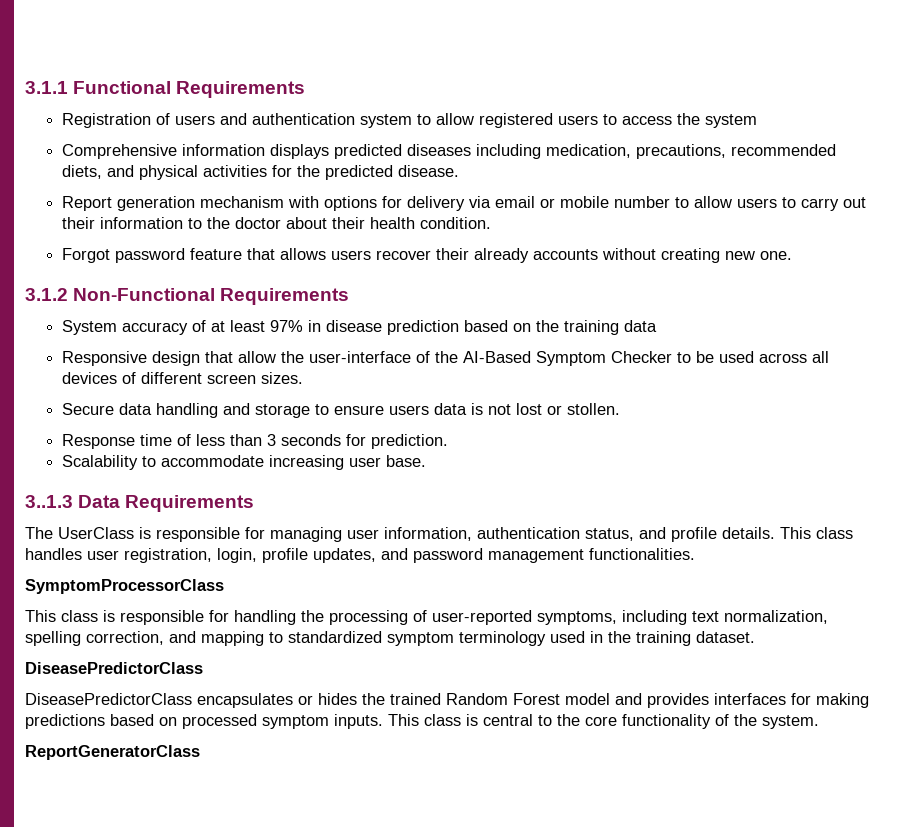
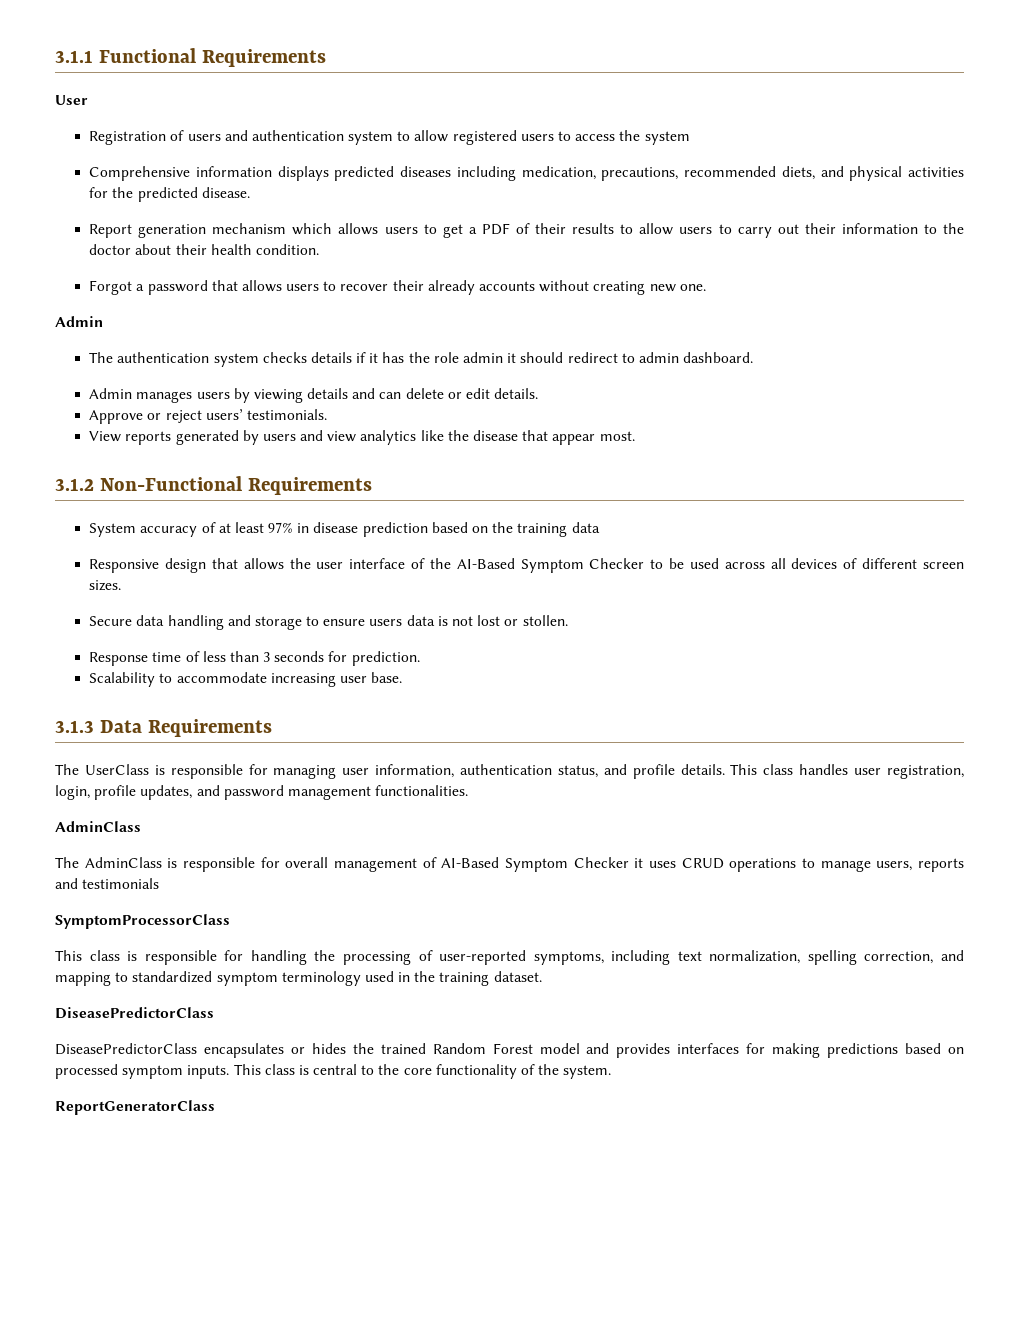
+ User
- Report generation mechanism with options for delivery via email or mobile number to allow users to carry out their information to the doctor about their health condition.
+ Report generation mechanism which allows users to get a PDF of their results to allow users to carry out their information to the doctor about their health condition.
- Forgot password feature that allows users recover their already accounts without creating new one.
+ Forgot a password that allows users to recover their already accounts without creating new one.
+ Admin
+ The authentication system checks details if it has the role admin it should redirect to admin dashboard.
+ Admin manages users by viewing details and can delete or edit details.
+ Approve or reject users’ testimonials.
+ View reports generated by users and view analytics like the disease that appear most.
- Responsive design that allow the user-interface of the AI-Based Symptom Checker to be used across all devices of different screen sizes.
+ Responsive design that allows the user interface of the AI-Based Symptom Checker to be used across all devices of different screen sizes.
- 3..1.3 Data Requirements
+ 3.1.3 Data Requirements
  This class handles user registration, login, profile updates, and password management functionalities.
+ AdminClass
+ The AdminClass is responsible for overall management of AI-Based Symptom Checker it uses CRUD operations to manage users, reports and testimonials

